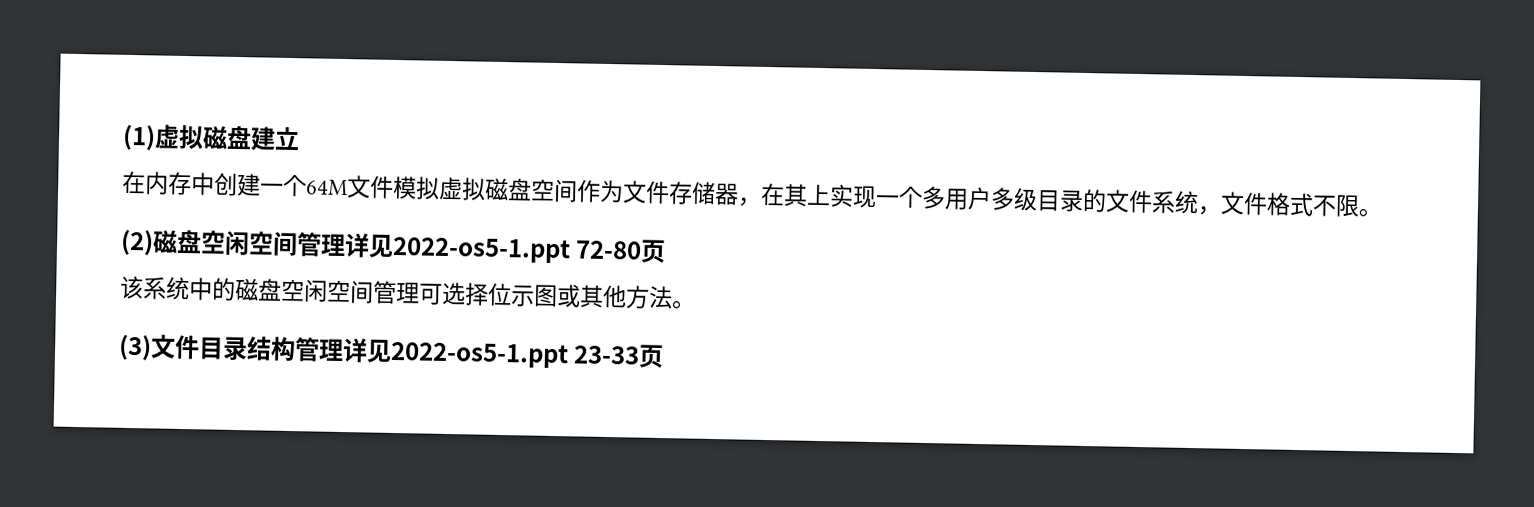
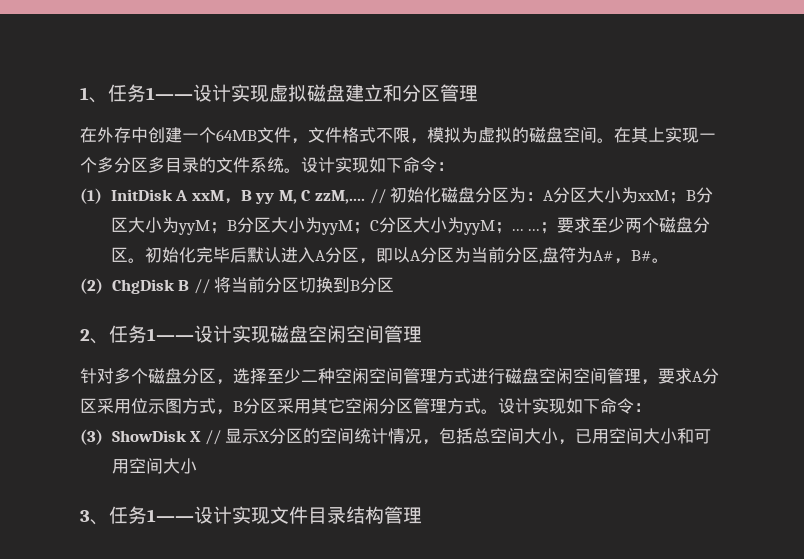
- (1)虚拟磁盘建立
- 在内存中创建一个64M文件模拟虚拟磁盘空间作为文件存储器，在其上实现一个多用户多级目录的文件系统，文件格式不限。
- (2)磁盘空闲空间管理详见2022-os5-1.ppt 72-80页
- 该系统中的磁盘空闲空间管理可选择位示图或其他方法。
- (3)文件目录结构管理详见2022-os5-1.ppt 23-33页
+ 1、任务1——设计实现虚拟磁盘建立和分区管理
+ 在外存中创建一个64MB文件，文件格式不限，模拟为虚拟的磁盘空间。在其上实现一个多分区多目录的文件系统。设计实现如下命令：
+ (1) InitDisk A xxM，B yy M, C zzM,.... // 初始化磁盘分区为：A分区大小为xxM；B分区大小为yyM；B分区大小为yyM；C分区大小为yyM；... ...；要求至少两个磁盘分区。初始化完毕后默认进入A分区，即以A分区为当前分区,盘符为A#，B#。
+ (2) ChgDisk B // 将当前分区切换到B分区
+ 2、任务1——设计实现磁盘空闲空间管理
+ 针对多个磁盘分区，选择至少二种空闲空间管理方式进行磁盘空闲空间管理，要求A分区采用位示图方式，B分区采用其它空闲分区管理方式。设计实现如下命令：
+ (3) ShowDisk X // 显示X分区的空间统计情况，包括总空间大小，已用空间大小和可用空间大小
+ 3、任务1——设计实现文件目录结构管理

